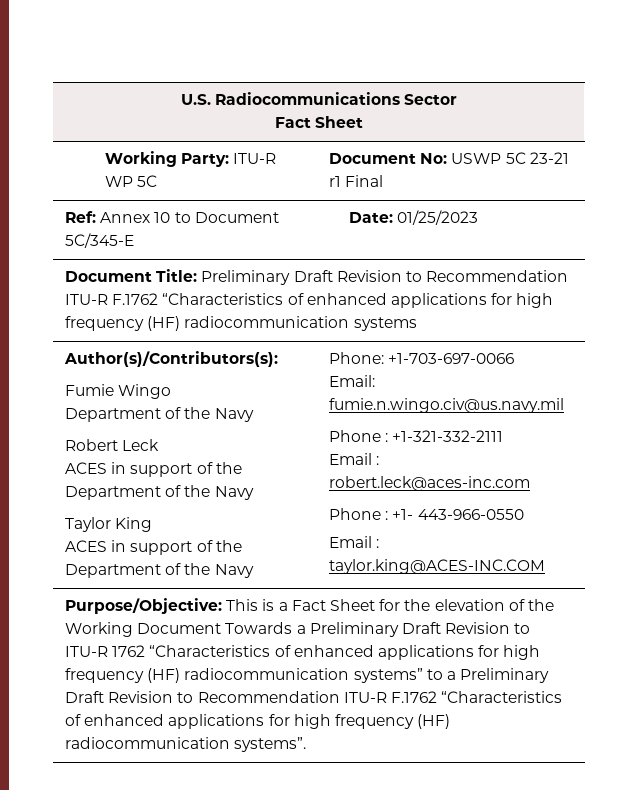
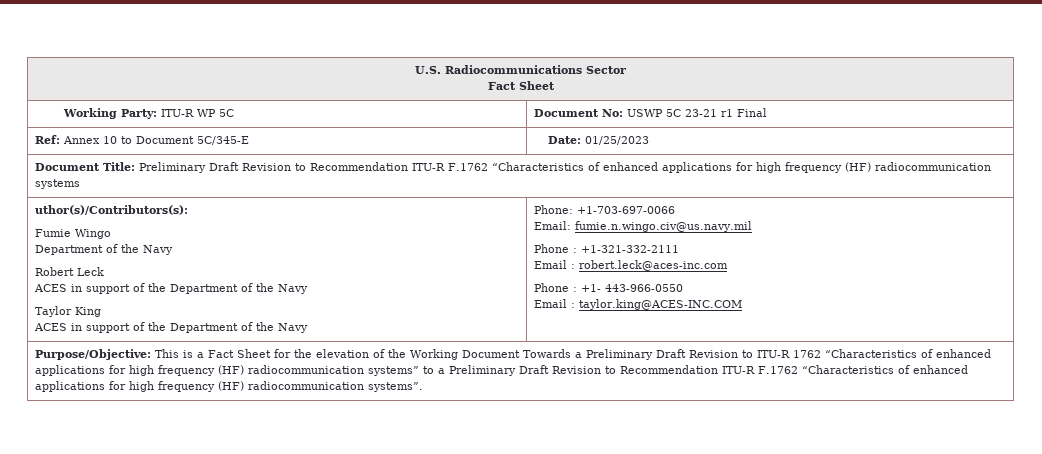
- Author(s)/Contributors(s):
+ uthor(s)/Contributors(s):

